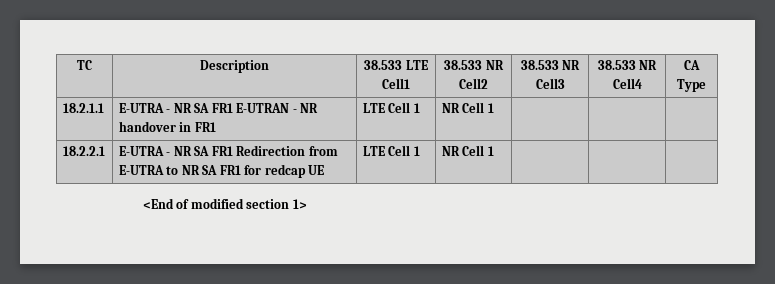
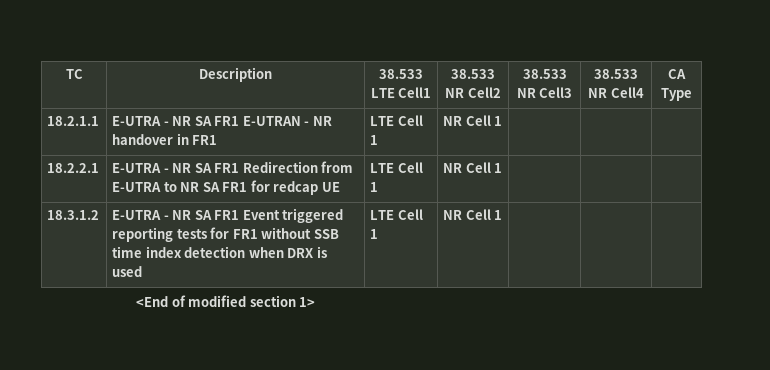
+ 18.3.1.2 | E-UTRA - NR SA FR1 Event triggered reporting tests for FR1 without SSB time index detection when DRX is used | LTE Cell 1 | NR Cell 1 | | |

